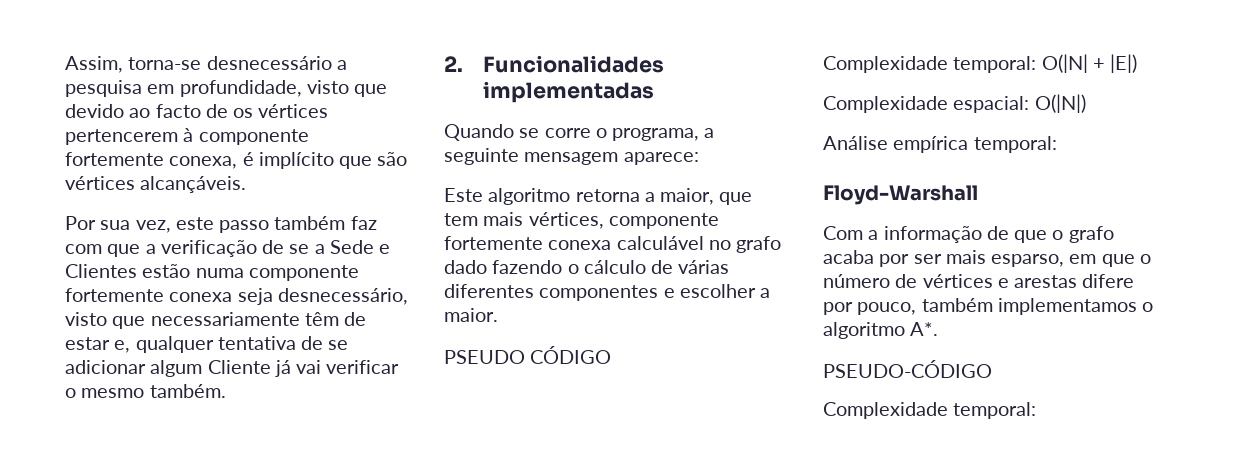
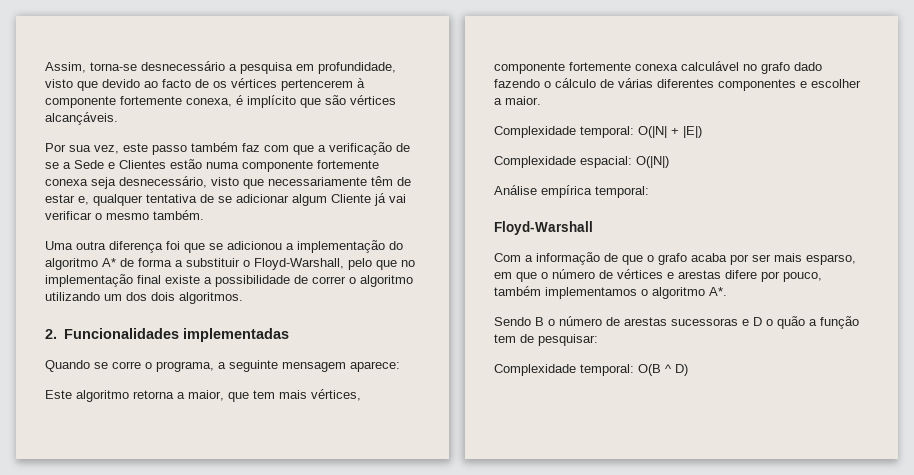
+ Uma outra diferença foi que se adicionou a implementação do algoritmo A* de forma a substituir o Floyd-Warshall, pelo que no implementação final existe a possibilidade de correr o algoritmo utilizando um dos dois algoritmos.
- PSEUDO CÓDIGO
- PSEUDO-CÓDIGO
- Complexidade temporal:
+ Sendo B o número de arestas sucessoras e D o quão a função tem de pesquisar:
+ Complexidade temporal: O(B ^ D)

